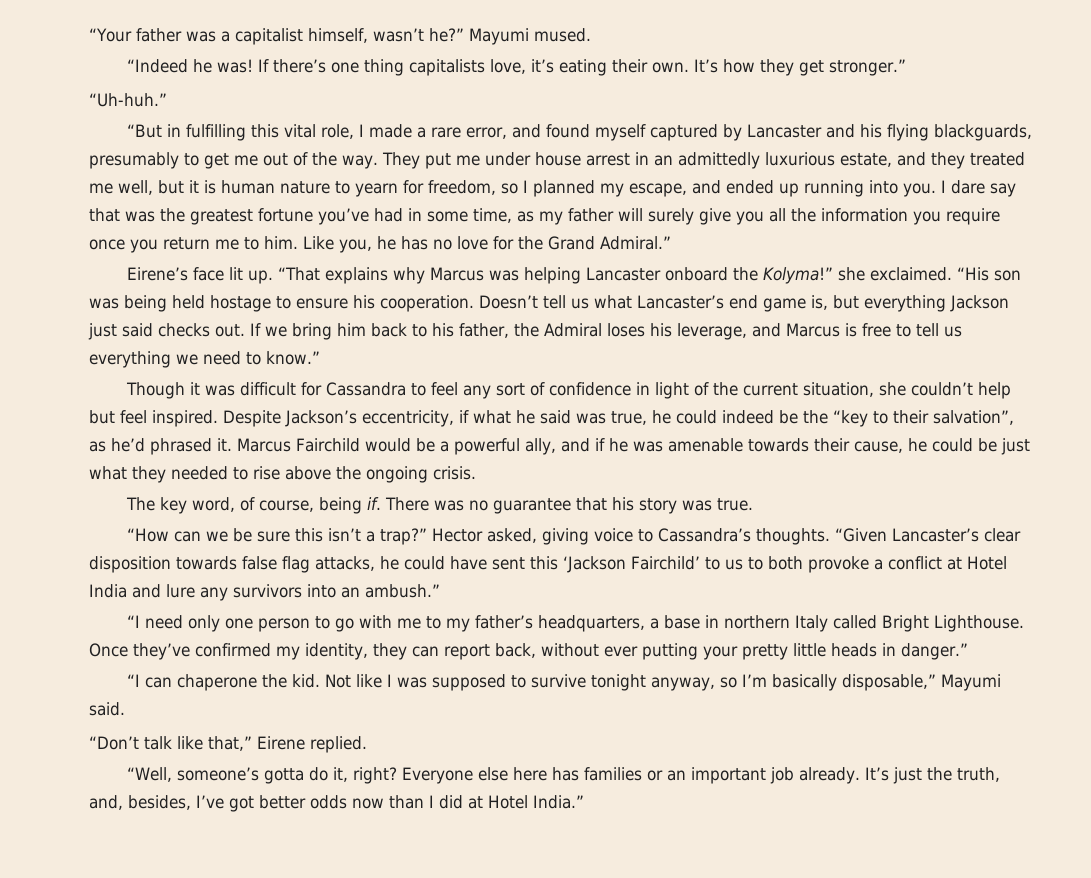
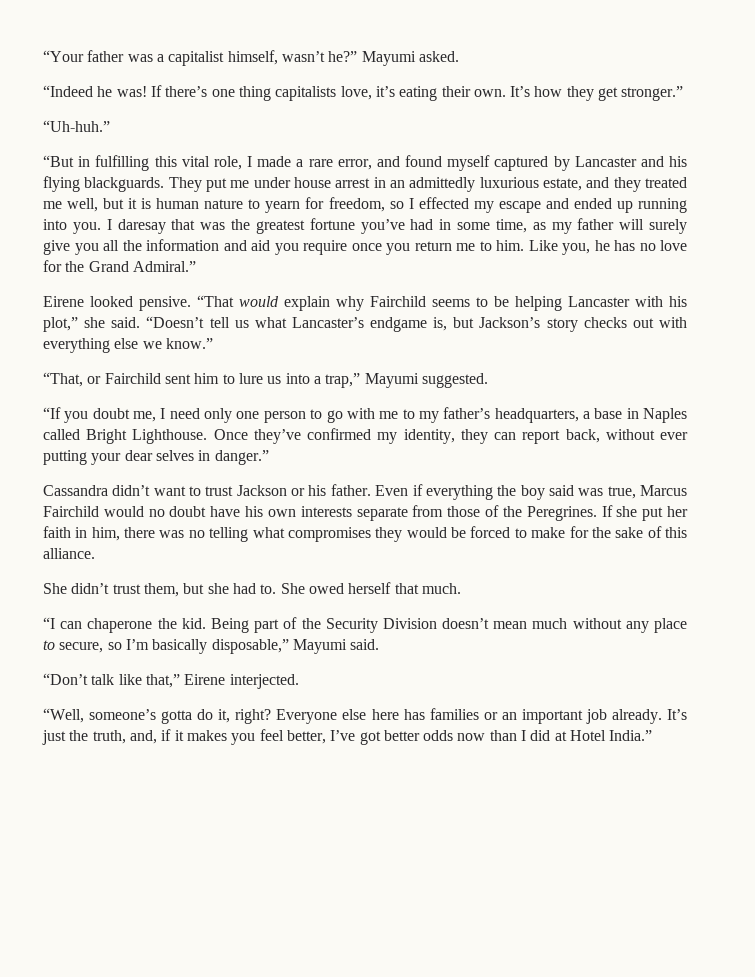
- Mayumi mused.
+ Mayumi asked.
- “But in fulfilling this vital role, I made a rare error, and found myself captured by Lancaster and his flying blackguards, presumably to get me out of the way.
+ “But in fulfilling this vital role, I made a rare error, and found myself captured by Lancaster and his flying blackguards.
- They put me under house arrest in an admittedly luxurious estate, and they treated me well, but it is human nature to yearn for freedom, so I planned my escape, and ended up running into you.
+ They put me under house arrest in an admittedly luxurious estate, and they treated me well, but it is human nature to yearn for freedom, so I effected my escape and ended up running into you.
- I dare say that was the greatest fortune you’ve had in some time, as my father will surely give you all the information you require once you return me to him.
+ I daresay that was the greatest fortune you’ve had in some time, as my father will surely give you all the information and aid you require once you return me to him.
- Eirene’s face lit up. “That explains why Marcus was helping Lancaster onboard the Kolyma!” she exclaimed. “His son was being held hostage to ensure his cooperation. Doesn’t tell us what Lancaster’s end game is, but everything Jackson just said checks out. If we bring him back to his father, the Admiral loses his leverage, and Marcus is free to tell us everything we need to know.”
- Though it was difficult for Cassandra to feel any sort of confidence in light of the current situation, she couldn’t help but feel inspired. Despite Jackson’s eccentricity, if what he said was true, he could indeed be the “key to their salvation”, as he’d phrased it. Marcus Fairchild would be a powerful ally, and if he was amenable towards their cause, he could be just what they needed to rise above the ongoing crisis.
- The key word, of course, being if. There was no guarantee that his story was true.
- “How can we be sure this isn’t a trap?” Hector asked, giving voice to Cassandra’s thoughts. “Given Lancaster’s clear disposition towards false flag attacks, he could have sent this ‘Jackson Fairchild’ to us to both provoke a conflict at Hotel India and lure any survivors into an ambush.”
- “I need only one person to go with me to my father’s headquarters, a base in northern Italy called Bright Lighthouse.
+ Eirene looked pensive. “That would explain why Fairchild seems to be helping Lancaster with his plot,” she said. “Doesn’t tell us what Lancaster’s endgame is, but Jackson’s story checks out with everything else we know.”
+ “That, or Fairchild sent him to lure us into a trap,” Mayumi suggested.
+ “If you doubt me, I need only one person to go with me to my father’s headquarters, a base in Naples called Bright Lighthouse.
- Once they’ve confirmed my identity, they can report back, without ever putting your pretty little heads in danger.”
+ Once they’ve confirmed my identity, they can report back, without ever putting your dear selves in danger.”
+ Cassandra didn’t want to trust Jackson or his father. Even if everything the boy said was true, Marcus Fairchild would no doubt have his own interests separate from those of the Peregrines. If she put her faith in him, there was no telling what compromises they would be forced to make for the sake of this alliance.
+ She didn’t trust them, but she had to. She owed herself that much.
- Not like I was supposed to survive tonight anyway, so I’m basically disposable,” Mayumi said.
+ Being part of the Security Division doesn’t mean much without any place to secure, so I’m basically disposable,” Mayumi said.
- “Don’t talk like that,” Eirene replied.
+ “Don’t talk like that,” Eirene interjected.
- It’s just the truth, and, besides, I’ve got better odds now than I did at Hotel India.”
+ It’s just the truth, and, if it makes you feel better, I’ve got better odds now than I did at Hotel India.”

